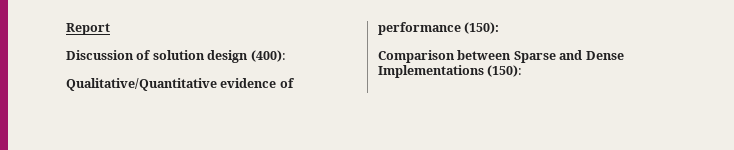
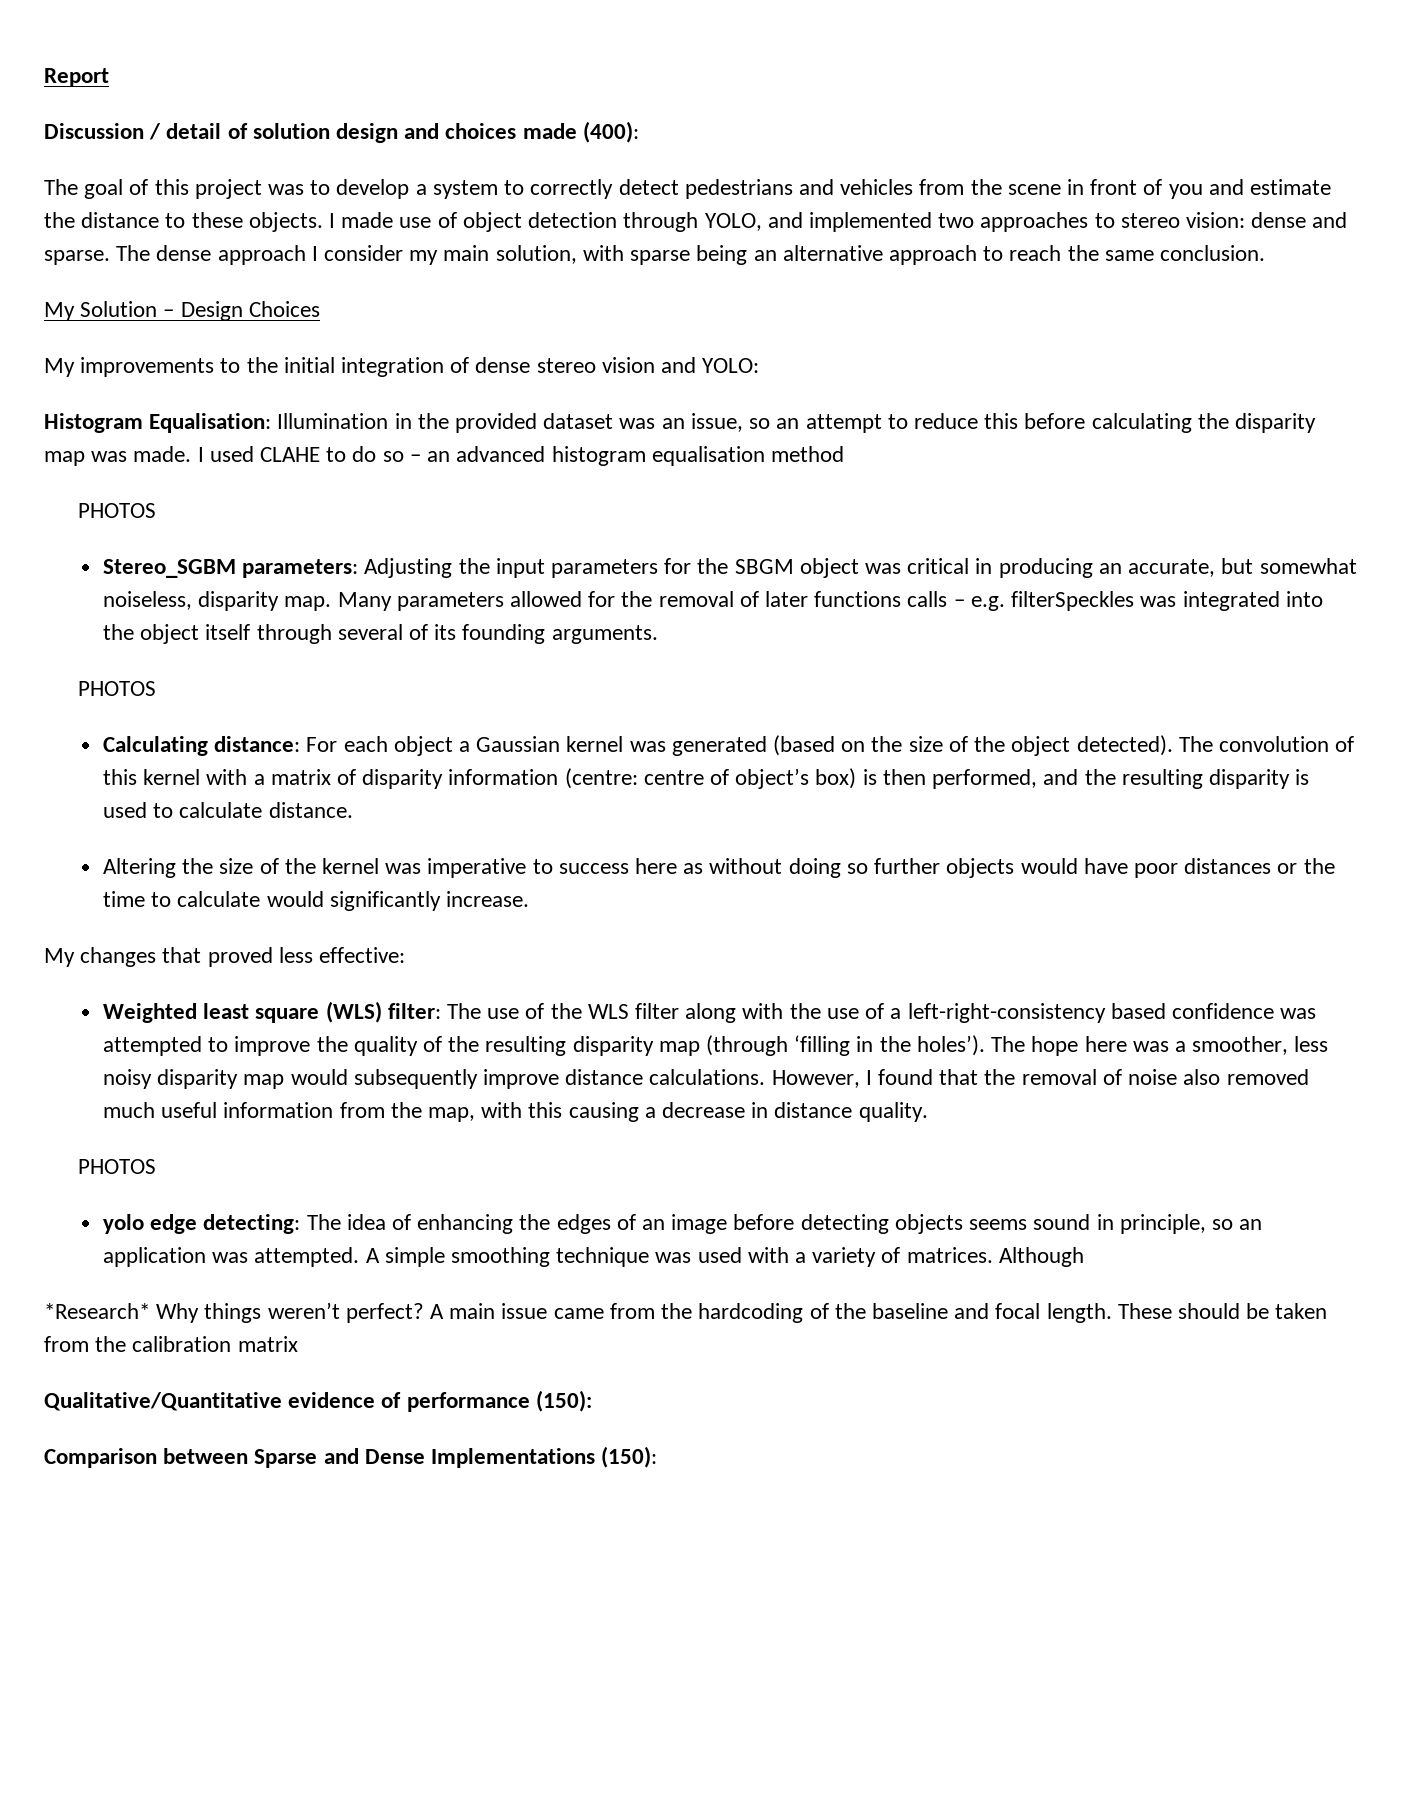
- Discussion of solution design (400):
+ Discussion / detail of solution design and choices made (400):
+ The goal of this project was to develop a system to correctly detect pedestrians and vehicles from the scene in front of you and estimate the distance to these objects. I made use of object detection through YOLO, and implemented two approaches to stereo vision: dense and sparse. The dense approach I consider my main solution, with sparse being an alternative approach to reach the same conclusion.
+ My Solution – Design Choices
+ My improvements to the initial integration of dense stereo vision and YOLO:
+ Histogram Equalisation: Illumination in the provided dataset was an issue, so an attempt to reduce this before calculating the disparity map was made. I used CLAHE to do so – an advanced histogram equalisation method
+ PHOTOS
+ Stereo_SGBM parameters: Adjusting the input parameters for the SBGM object was critical in producing an accurate, but somewhat noiseless, disparity map. Many parameters allowed for the removal of later functions calls – e.g. filterSpeckles was integrated into the object itself through several of its founding arguments.
+ PHOTOS
+ Calculating distance: For each object a Gaussian kernel was generated (based on the size of the object detected). The convolution of this kernel with a matrix of disparity information (centre: centre of object’s box) is then performed, and the resulting disparity is used to calculate distance.
+ Altering the size of the kernel was imperative to success here as without doing so further objects would have poor distances or the time to calculate would significantly increase.
+ My changes that proved less effective:
+ Weighted least square (WLS) filter: The use of the WLS filter along with the use of a left-right-consistency based confidence was attempted to improve the quality of the resulting disparity map (through ‘filling in the holes’). The hope here was a smoother, less noisy disparity map would subsequently improve distance calculations. However, I found that the removal of noise also removed much useful information from the map, with this causing a decrease in distance quality.
+ PHOTOS
+ yolo edge detecting: The idea of enhancing the edges of an image before detecting objects seems sound in principle, so an application was attempted. A simple smoothing technique was used with a variety of matrices. Although
+ *Research* Why things weren’t perfect? A main issue came from the hardcoding of the baseline and focal length. These should be taken from the calibration matrix

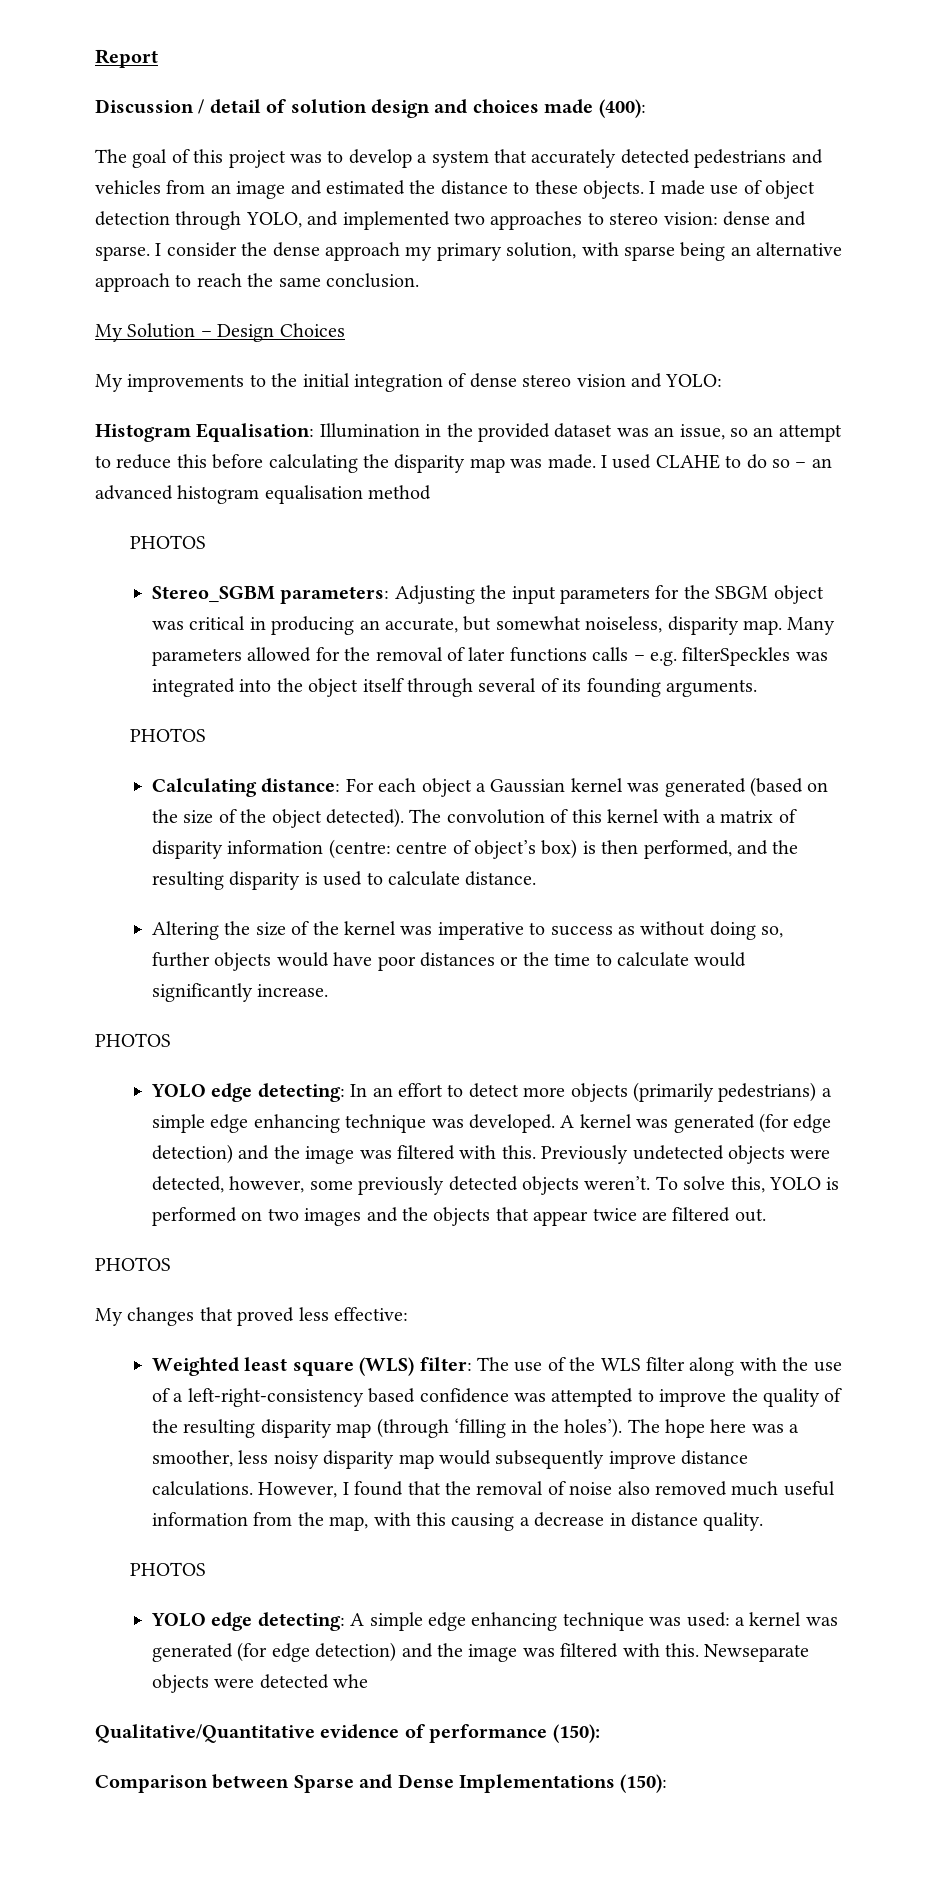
- The goal of this project was to develop a system to correctly detect pedestrians and vehicles from the scene in front of you and estimate the distance to these objects.
+ The goal of this project was to develop a system that accurately detected pedestrians and vehicles from an image and estimated the distance to these objects.
- The dense approach I consider my main solution, with sparse being an alternative approach to reach the same conclusion.
+ I consider the dense approach my primary solution, with sparse being an alternative approach to reach the same conclusion.
- Altering the size of the kernel was imperative to success here as without doing so further objects would have poor distances or the time to calculate would significantly increase.
+ Altering the size of the kernel was imperative to success as without doing so, further objects would have poor distances or the time to calculate would significantly increase.
+ PHOTOS
+ YOLO edge detecting: In an effort to detect more objects (primarily pedestrians) a simple edge enhancing technique was developed. A kernel was generated (for edge detection) and the image was filtered with this. Previously undetected objects were detected, however, some previously detected objects weren’t. To solve this, YOLO is performed on two images and the objects that appear twice are filtered out.
+ PHOTOS
- yolo edge detecting: The idea of enhancing the edges of an image before detecting objects seems sound in principle, so an application was attempted. A simple smoothing technique was used with a variety of matrices. Although
- *Research* Why things weren’t perfect? A main issue came from the hardcoding of the baseline and focal length. These should be taken from the calibration matrix
+ YOLO edge detecting: A simple edge enhancing technique was used: a kernel was generated (for edge detection) and the image was filtered with this. Newseparate objects were detected whe

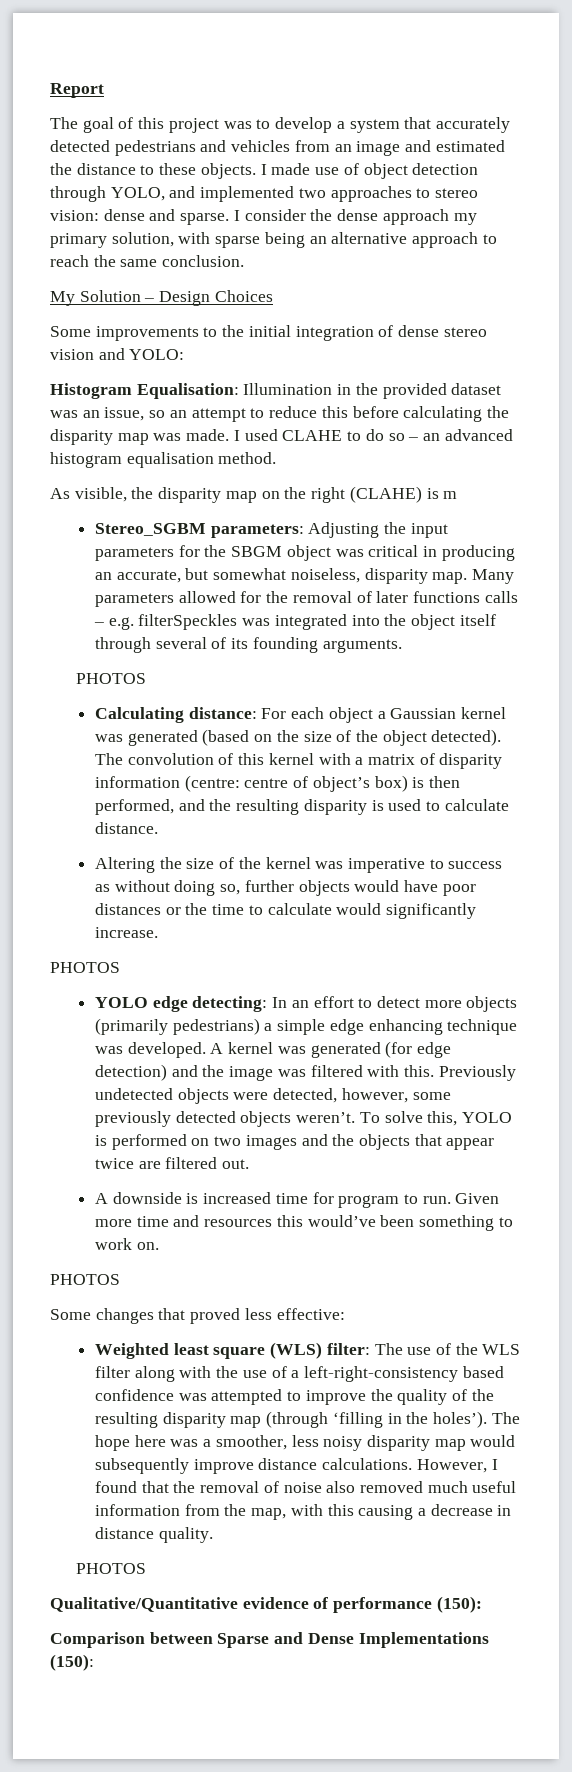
- Discussion / detail of solution design and choices made (400):
- My improvements to the initial integration of dense stereo vision and YOLO:
+ Some improvements to the initial integration of dense stereo vision and YOLO:
- I used CLAHE to do so – an advanced histogram equalisation method
- PHOTOS
+ I used CLAHE to do so – an advanced histogram equalisation method.
+ As visible, the disparity map on the right (CLAHE) is m
  To solve this, YOLO is performed on two images and the objects that appear twice are filtered out.
+ A downside is increased time for program to run. Given more time and resources this would’ve been something to work on.
  PHOTOS
- My changes that proved less effective:
+ Some changes that proved less effective:
- YOLO edge detecting: A simple edge enhancing technique was used: a kernel was generated (for edge detection) and the image was filtered with this. Newseparate objects were detected whe

